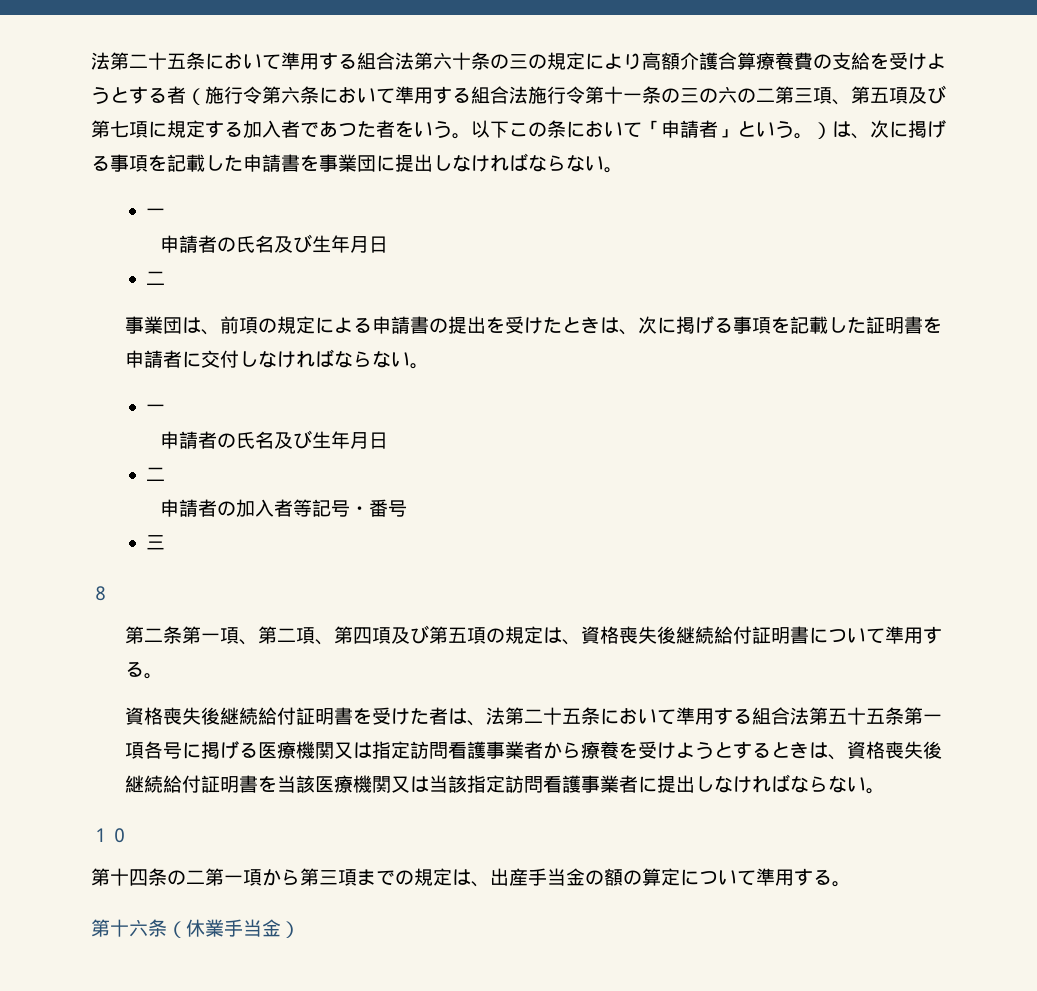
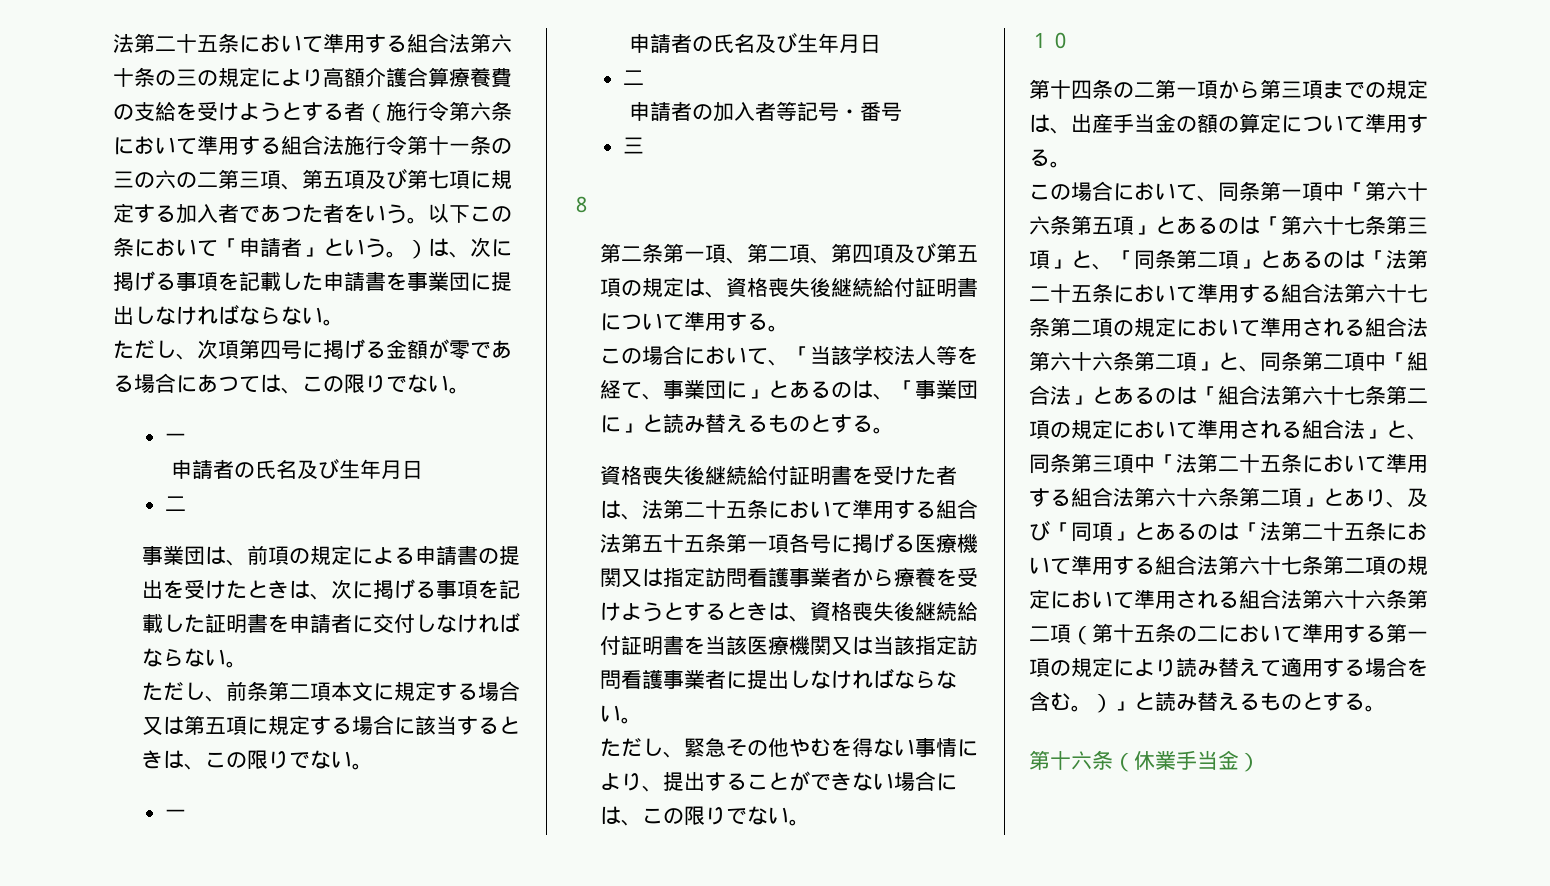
+ ただし、次項第四号に掲げる金額が零である場合にあつては、この限りでない。
+ ただし、前条第二項本文に規定する場合又は第五項に規定する場合に該当するときは、この限りでない。
+ この場合において、「当該学校法人等を経て、事業団に」とあるのは、「事業団に」と読み替えるものとする。
+ ただし、緊急その他やむを得ない事情により、提出することができない場合には、この限りでない。
+ この場合において、同条第一項中「第六十六条第五項」とあるのは「第六十七条第三項」と、「同条第二項」とあるのは「法第二十五条において準用する組合法第六十七条第二項の規定において準用される組合法第六十六条第二項」と、同条第二項中「組合法」とあるのは「組合法第六十七条第二項の規定において準用される組合法」と、同条第三項中「法第二十五条において準用する組合法第六十六条第二項」とあり、及び「同項」とあるのは「法第二十五条において準用する組合法第六十七条第二項の規定において準用される組合法第六十六条第二項（第十五条の二において準用する第一項の規定により読み替えて適用する場合を含む。）」と読み替えるものとする。

